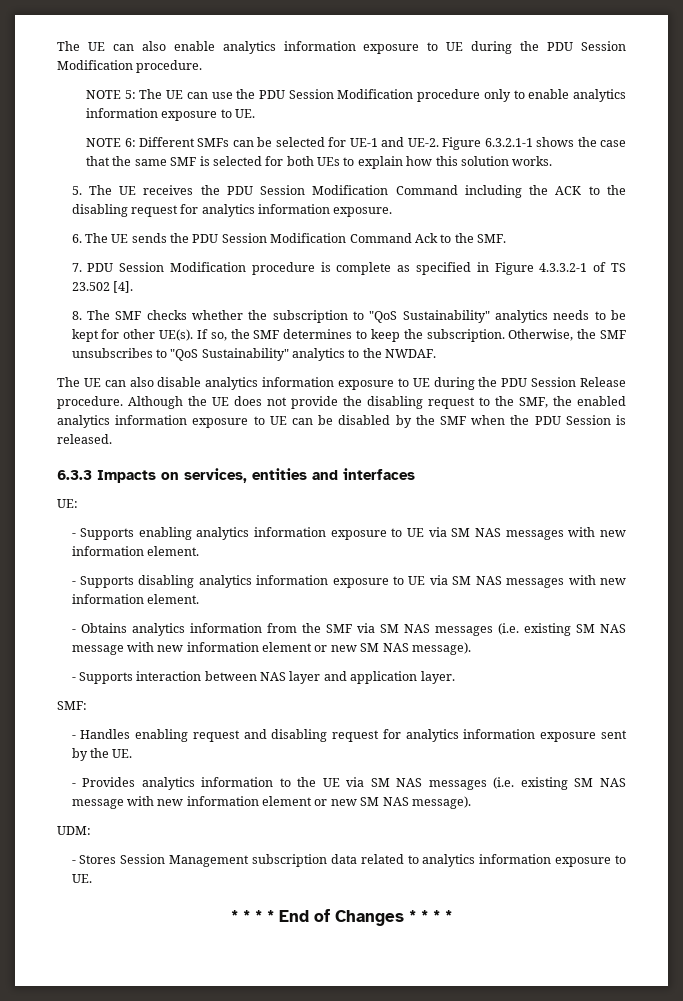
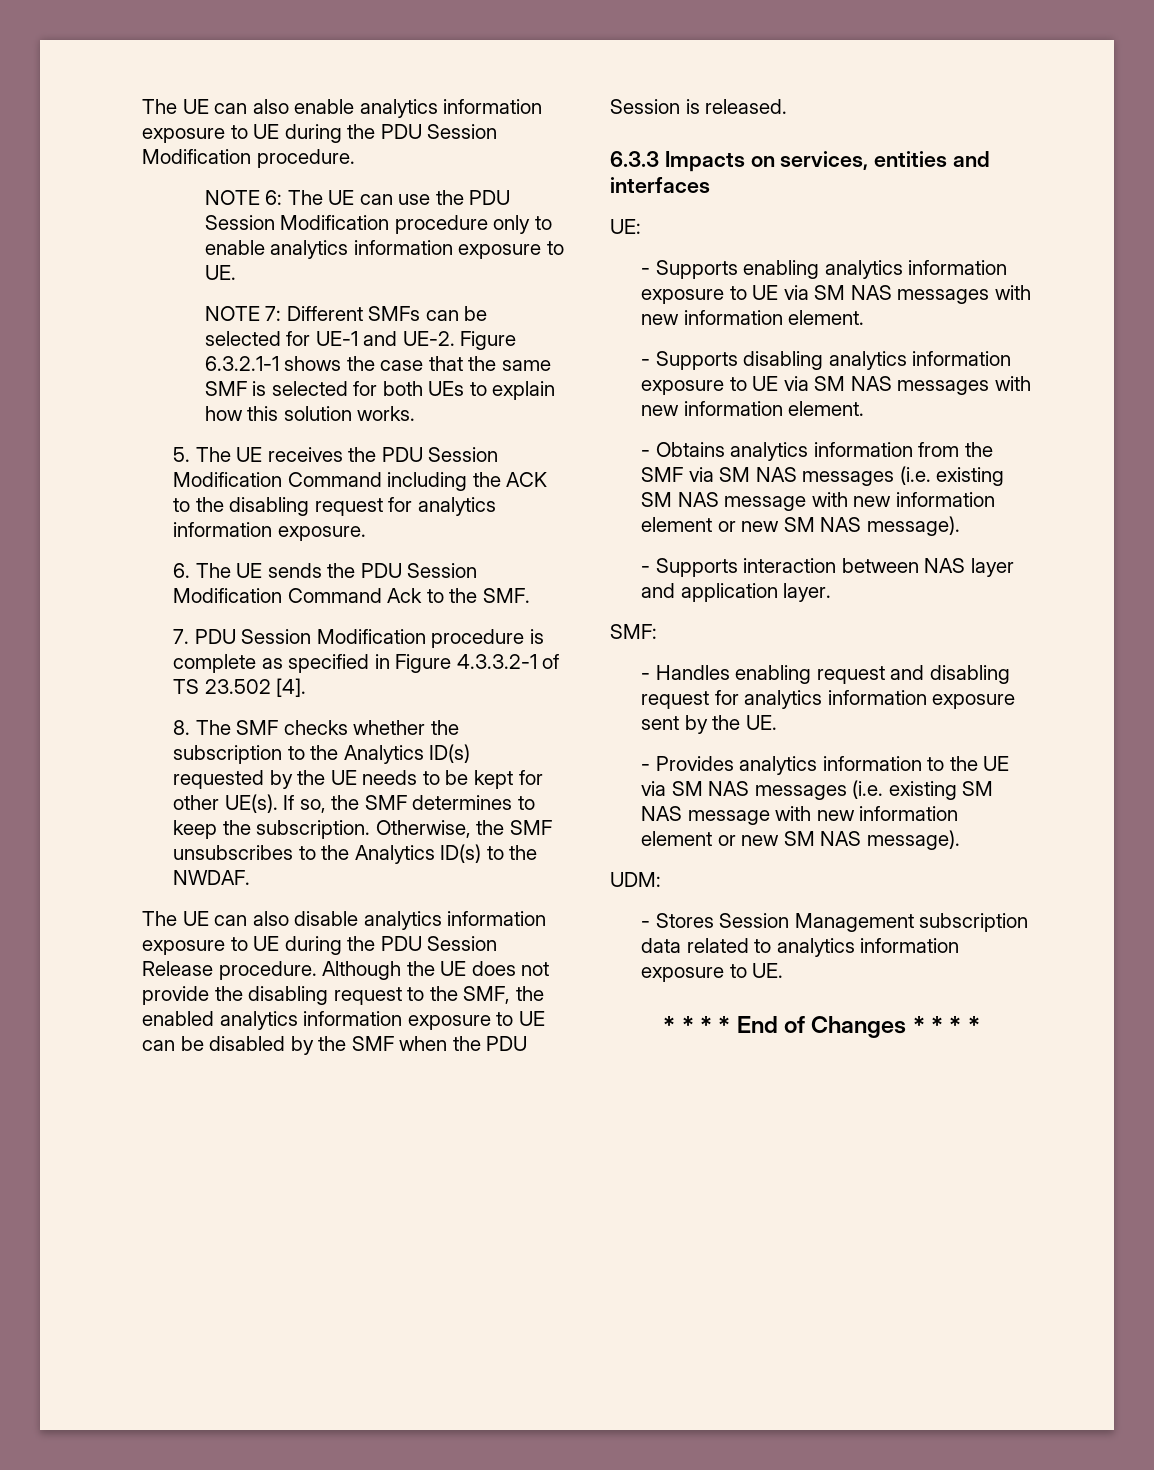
- NOTE 5: The UE can use the PDU Session Modification procedure only to enable analytics information exposure to UE.
+ NOTE 6: The UE can use the PDU Session Modification procedure only to enable analytics information exposure to UE.
- NOTE 6: Different SMFs can be selected for UE-1 and UE-2.
+ NOTE 7: Different SMFs can be selected for UE-1 and UE-2.
- 8. The SMF checks whether the subscription to "QoS Sustainability" analytics needs to be kept for other UE(s).
+ 8. The SMF checks whether the subscription to the Analytics ID(s) requested by the UE needs to be kept for other UE(s).
- Otherwise, the SMF unsubscribes to "QoS Sustainability" analytics to the NWDAF.
+ Otherwise, the SMF unsubscribes to the Analytics ID(s) to the NWDAF.

